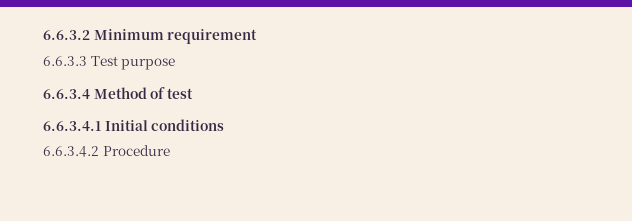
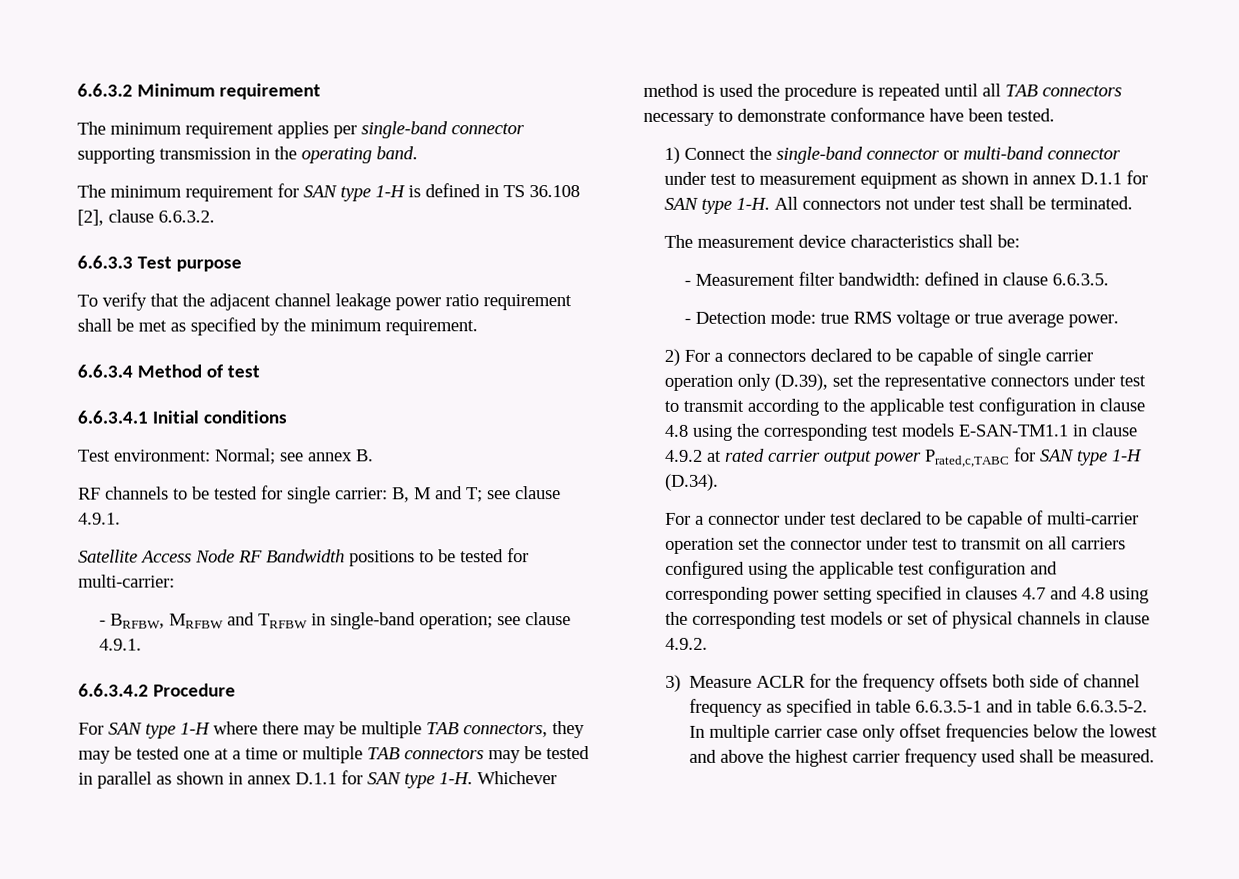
+ The minimum requirement applies per single-band connector supporting transmission in the operating band.
+ The minimum requirement for SAN type 1-H is defined in TS 36.108 [2], clause 6.6.3.2.
  6.6.3.3 Test purpose
+ To verify that the adjacent channel leakage power ratio requirement shall be met as specified by the minimum requirement.
+ Test environment: Normal; see annex B.
+ RF channels to be tested for single carrier: B, M and T; see clause 4.9.1.
+ Satellite Access Node RF Bandwidth positions to be tested for multi-carrier:
+ - BRFBW, MRFBW and TRFBW in single-band operation; see clause 4.9.1.
  6.6.3.4.2 Procedure
+ For SAN type 1-H where there may be multiple TAB connectors, they may be tested one at a time or multiple TAB connectors may be tested in parallel as shown in annex D.1.1 for SAN type 1-H. Whichever method is used the procedure is repeated until all TAB connectors necessary to demonstrate conformance have been tested.
+ 1) Connect the single-band connector or multi-band connector under test to measurement equipment as shown in annex D.1.1 for SAN type 1-H. All connectors not under test shall be terminated.
+ The measurement device characteristics shall be:
+ - Measurement filter bandwidth: defined in clause 6.6.3.5.
+ - Detection mode: true RMS voltage or true average power.
+ 2) For a connectors declared to be capable of single carrier operation only (D.39), set the representative connectors under test to transmit according to the applicable test configuration in clause 4.8 using the corresponding test models E-SAN-TM1.1 in clause 4.9.2 at rated carrier output power Prated,c,TABC for SAN type 1-H (D.34).
+ For a connector under test declared to be capable of multi-carrier operation set the connector under test to transmit on all carriers configured using the applicable test configuration and corresponding power setting specified in clauses 4.7 and 4.8 using the corresponding test models or set of physical channels in clause 4.9.2.
+ 3) Measure ACLR for the frequency offsets both side of channel frequency as specified in table 6.6.3.5-1 and in table 6.6.3.5-2. In multiple carrier case only offset frequencies below the lowest and above the highest carrier frequency used shall be measured.

